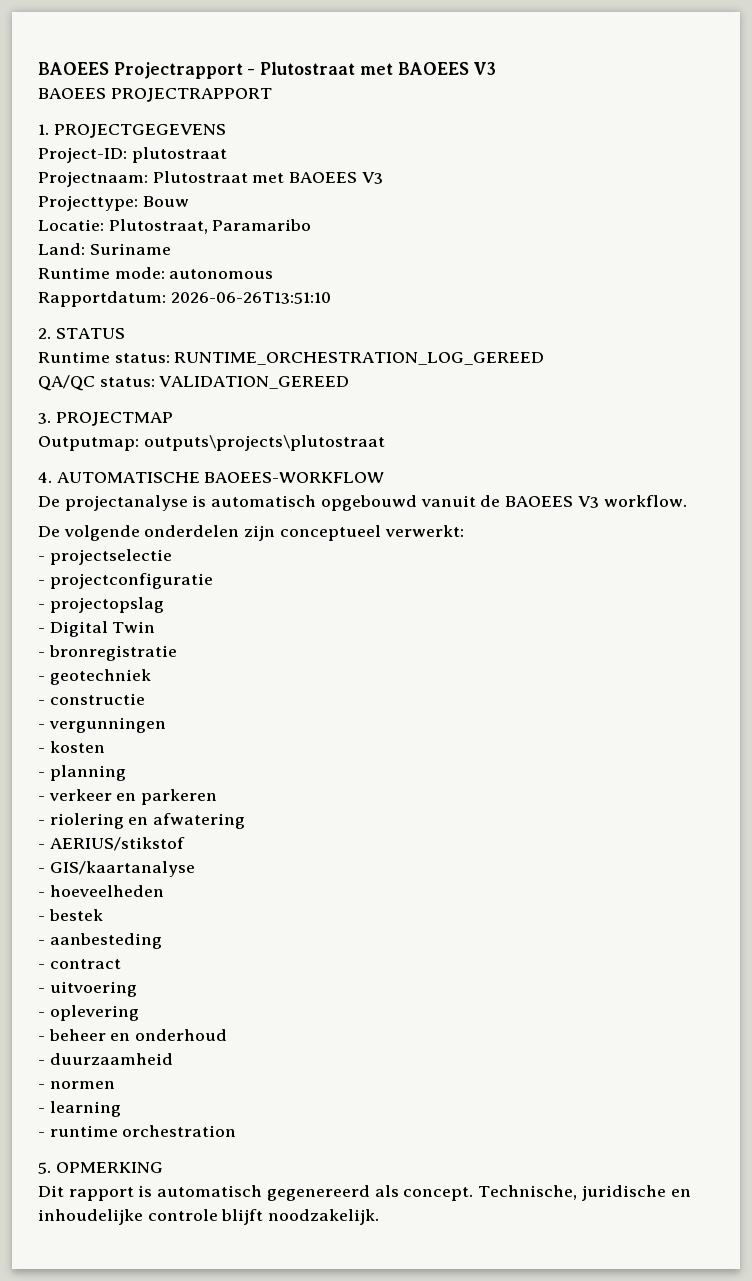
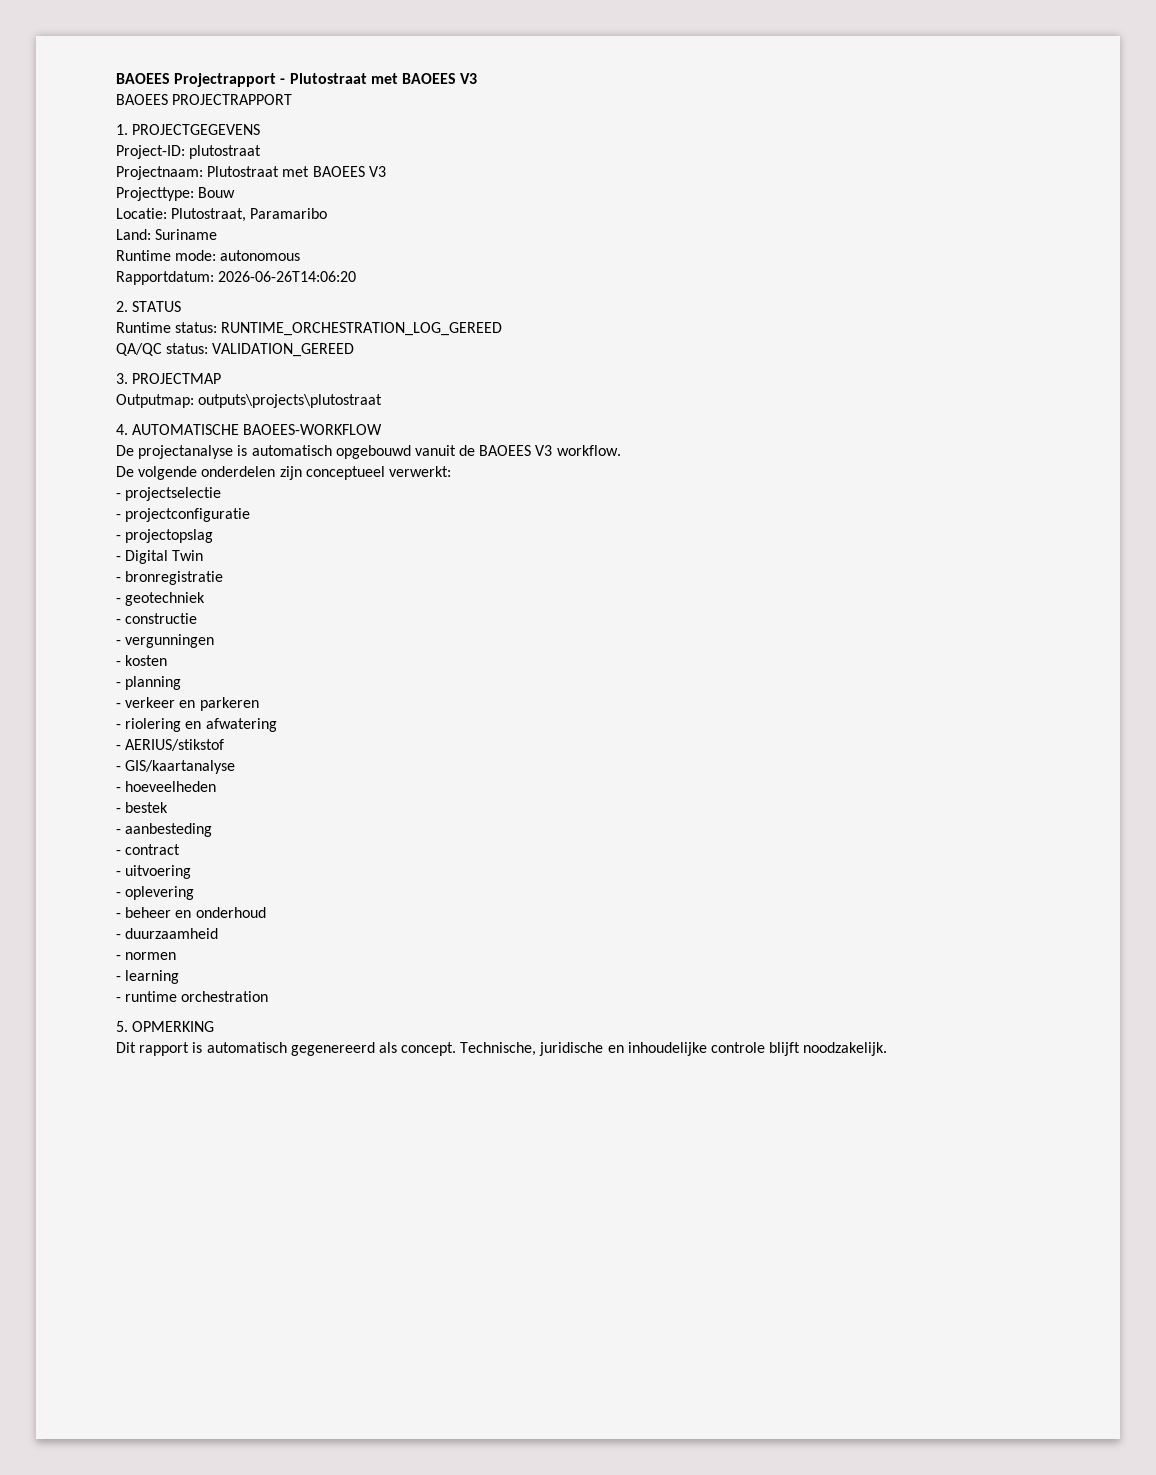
- Rapportdatum: 2026-06-26T13:51:10
+ Rapportdatum: 2026-06-26T14:06:20

